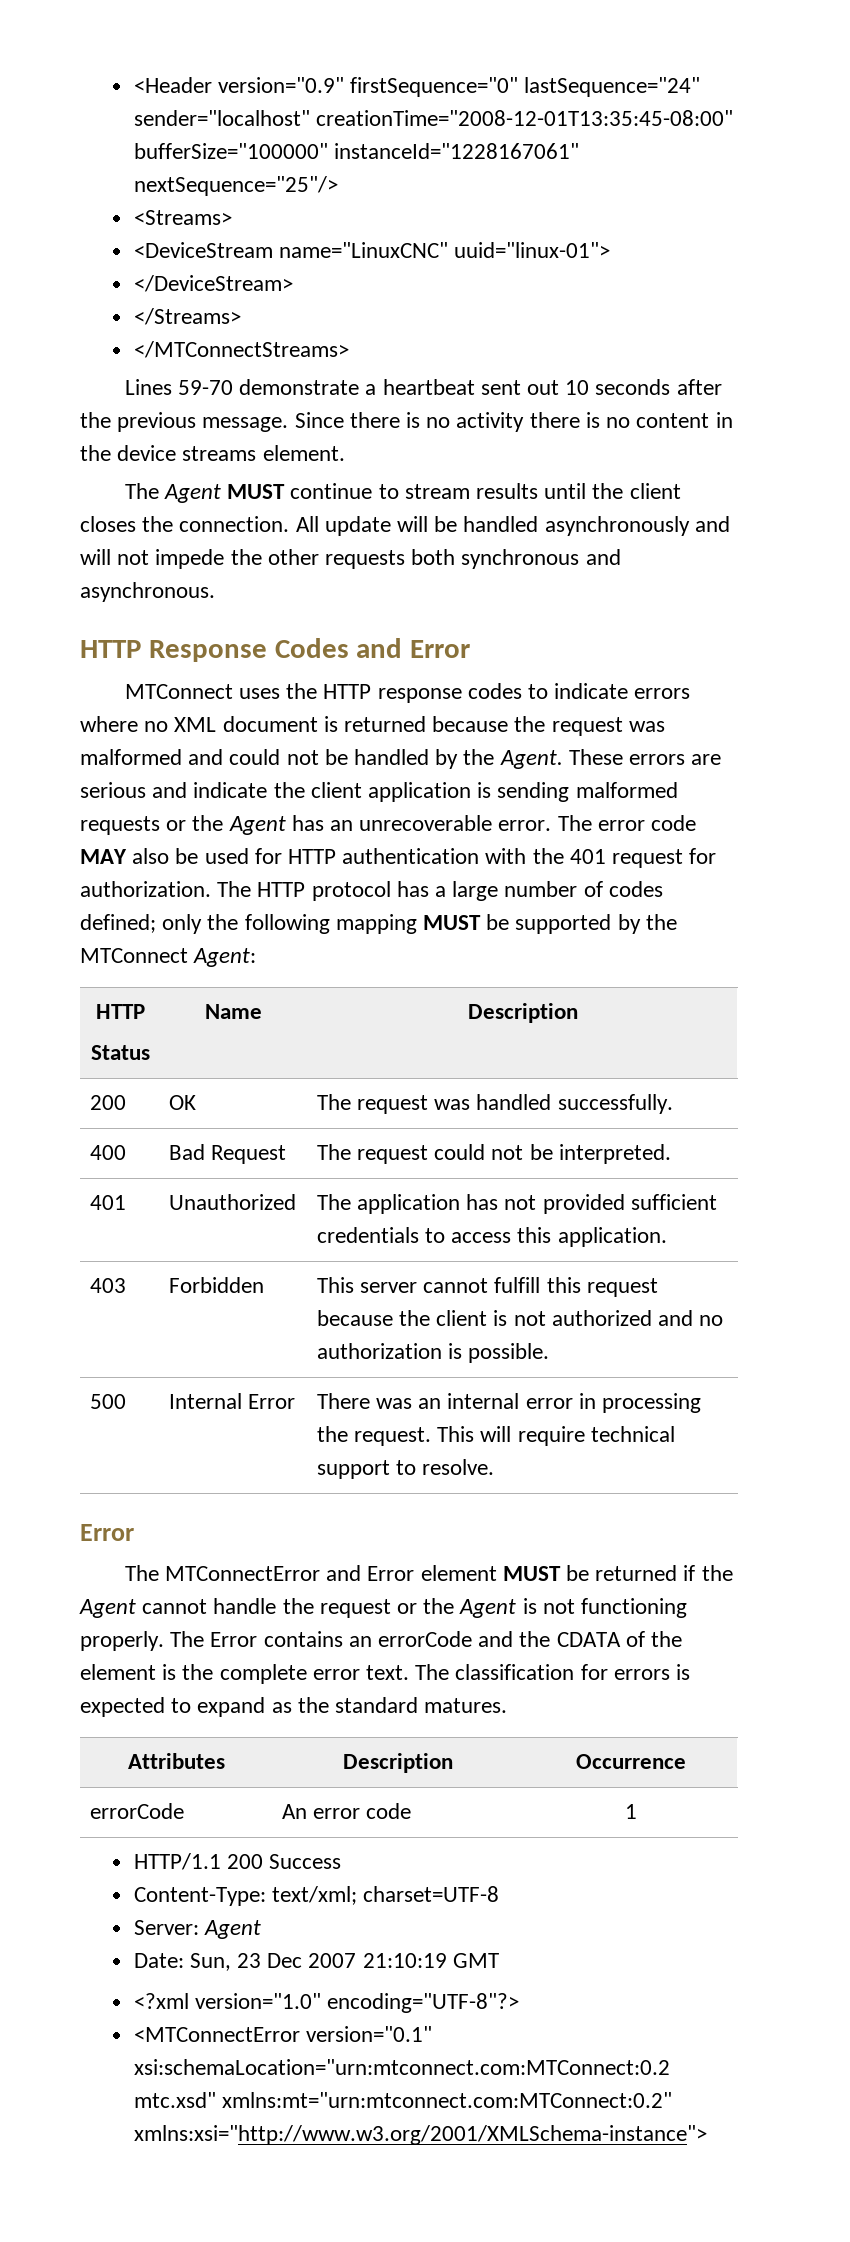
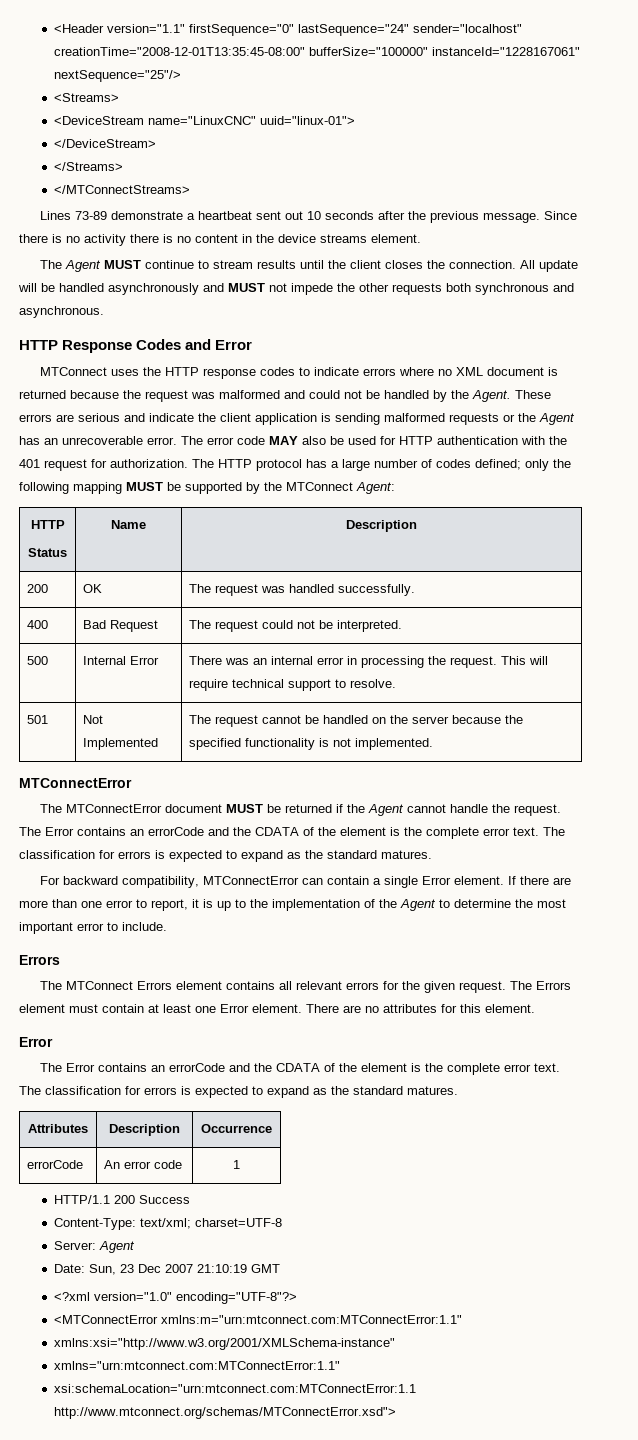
- <Header version="0.9" firstSequence="0" lastSequence="24" sender="localhost" creationTime="2008-12-01T13:35:45-08:00" bufferSize="100000" instanceId="1228167061" nextSequence="25"/>
+ <Header version="1.1" firstSequence="0" lastSequence="24" sender="localhost" creationTime="2008-12-01T13:35:45-08:00" bufferSize="100000" instanceId="1228167061" nextSequence="25"/>
- Lines 59-70 demonstrate a heartbeat sent out 10 seconds after the previous message.
+ Lines 73-89 demonstrate a heartbeat sent out 10 seconds after the previous message.
- All update will be handled asynchronously and will not impede the other requests both synchronous and asynchronous.
+ All update will be handled asynchronously and MUST not impede the other requests both synchronous and asynchronous.
- 401 | Unauthorized | The application has not provided sufficient credentials to access this application.
- 403 | Forbidden | This server cannot fulfill this request because the client is not authorized and no authorization is possible.
  500 | Internal Error | There was an internal error in processing the request. This will require technical support to resolve.
- Error
+ 501 | Not Implemented | The request cannot be handled on the server because the specified functionality is not implemented.
+ MTConnectError
- The MTConnectError and Error element MUST be returned if the Agent cannot handle the request or the Agent is not functioning properly. The Error contains an errorCode and the CDATA of the element is the complete error text.
+ The MTConnectError document MUST be returned if the Agent cannot handle the request. The Error contains an errorCode and the CDATA of the element is the complete error text. The classification for errors is expected to expand as the standard matures.
+ For backward compatibility, MTConnectError can contain a single Error element. If there are more than one error to report, it is up to the implementation of the Agent to determine the most important error to include.
+ Errors
+ The MTConnect Errors element contains all relevant errors for the given request. The Errors element must contain at least one Error element. There are no attributes for this element.
+ Error
+ The Error contains an errorCode and the CDATA of the element is the complete error text.
- <MTConnectError version="0.1" xsi:schemaLocation="urn:mtconnect.com:MTConnect:0.2 mtc.xsd" xmlns:mt="urn:mtconnect.com:MTConnect:0.2" xmlns:xsi="http://www.w3.org/2001/XMLSchema-instance">
+ <MTConnectError xmlns:m="urn:mtconnect.com:MTConnectError:1.1"
+ xmlns:xsi="http://www.w3.org/2001/XMLSchema-instance"
+ xmlns="urn:mtconnect.com:MTConnectError:1.1"
+ xsi:schemaLocation="urn:mtconnect.com:MTConnectError:1.1 http://www.mtconnect.org/schemas/MTConnectError.xsd">

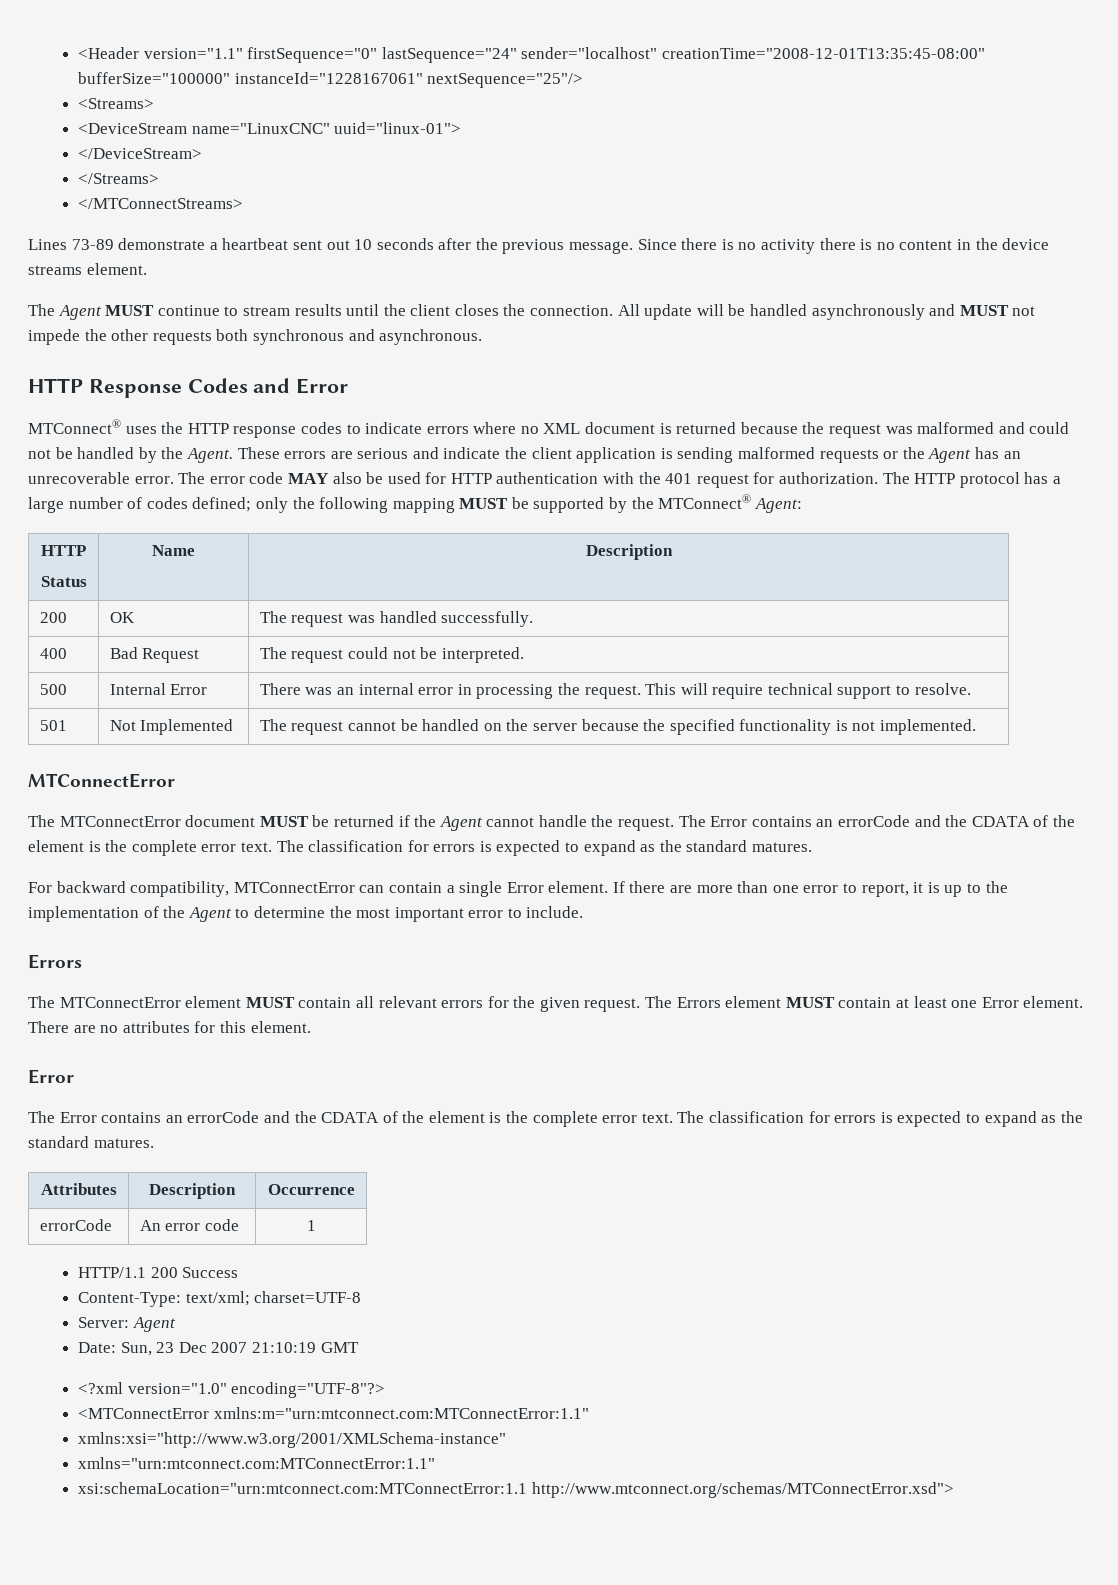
- MTConnect uses the HTTP response codes to indicate errors where no XML document is returned because the request was malformed and could not be handled by the Agent.
+ MTConnect® uses the HTTP response codes to indicate errors where no XML document is returned because the request was malformed and could not be handled by the Agent.
- The HTTP protocol has a large number of codes defined; only the following mapping MUST be supported by the MTConnect Agent:
+ The HTTP protocol has a large number of codes defined; only the following mapping MUST be supported by the MTConnect® Agent:
- The MTConnect Errors element contains all relevant errors for the given request.
+ The MTConnectError element MUST contain all relevant errors for the given request.
- The Errors element must contain at least one Error element.
+ The Errors element MUST contain at least one Error element.

